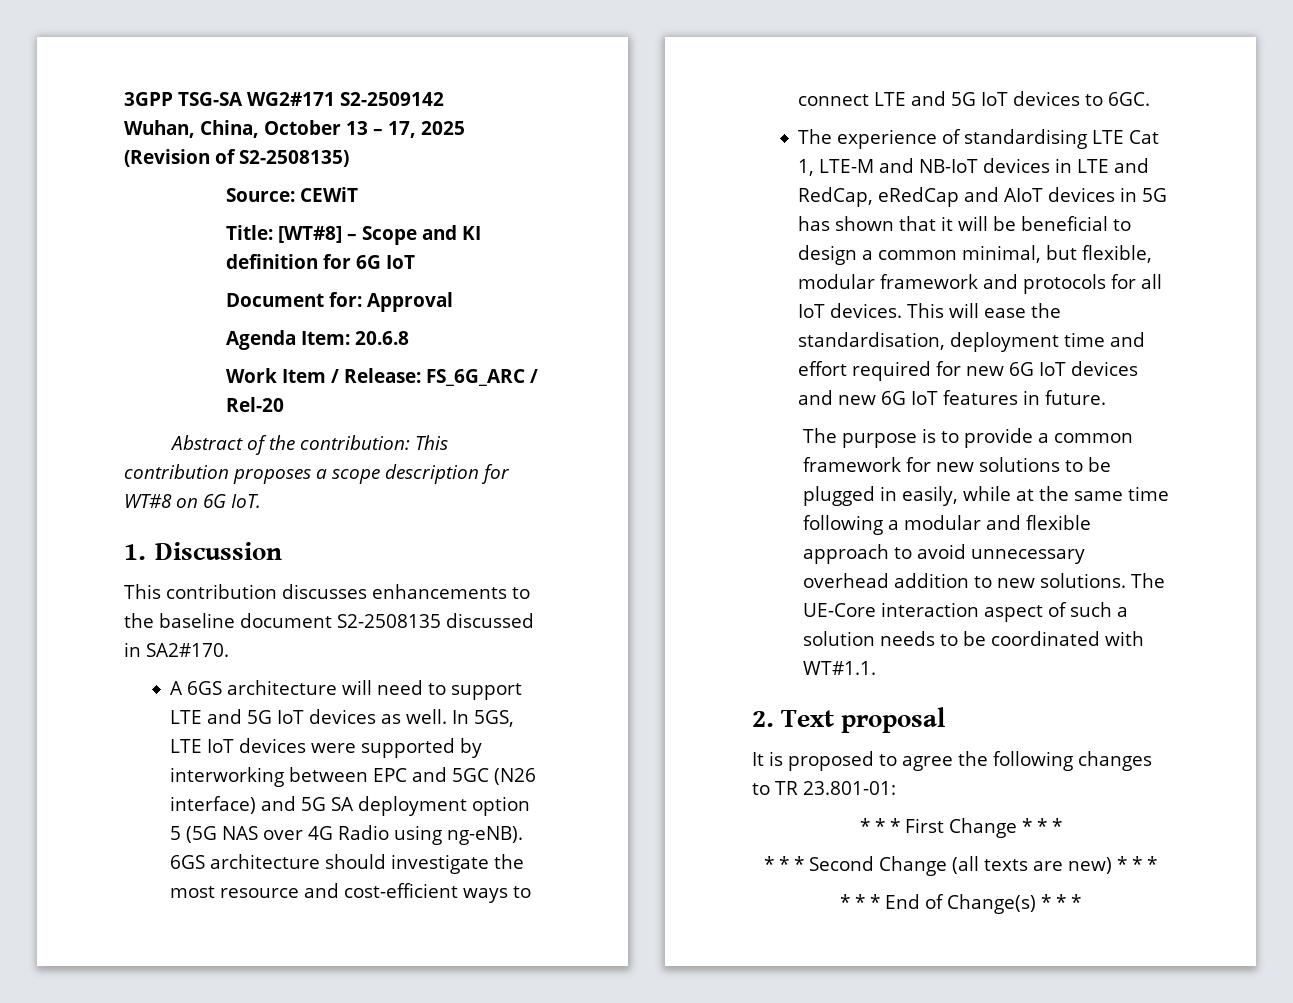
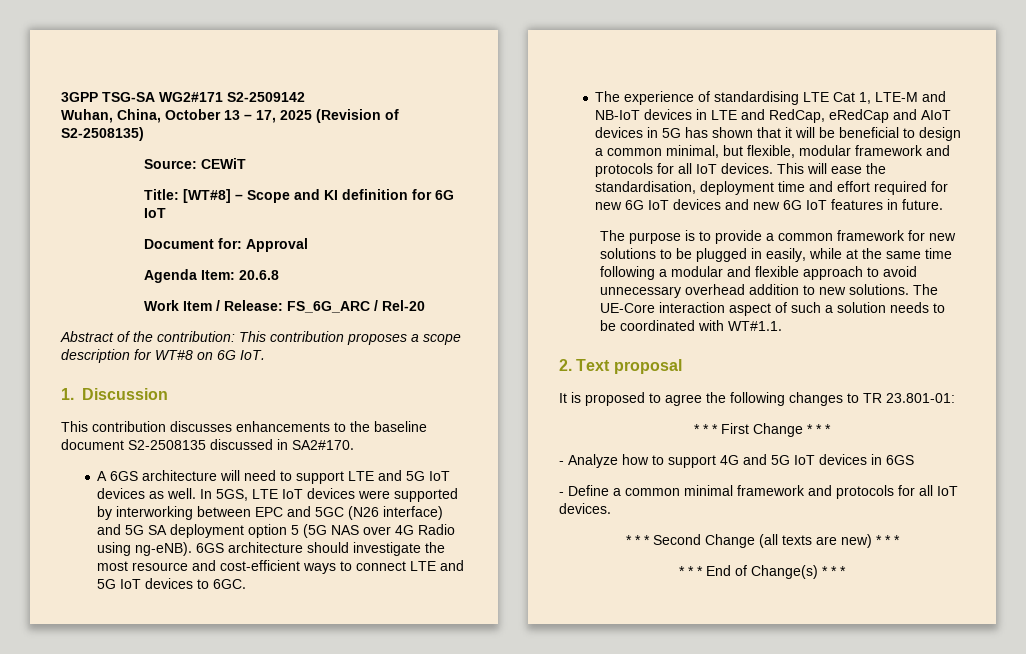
+ - Analyze how to support 4G and 5G IoT devices in 6GS
+ - Define a common minimal framework and protocols for all IoT devices.

